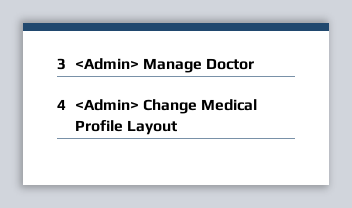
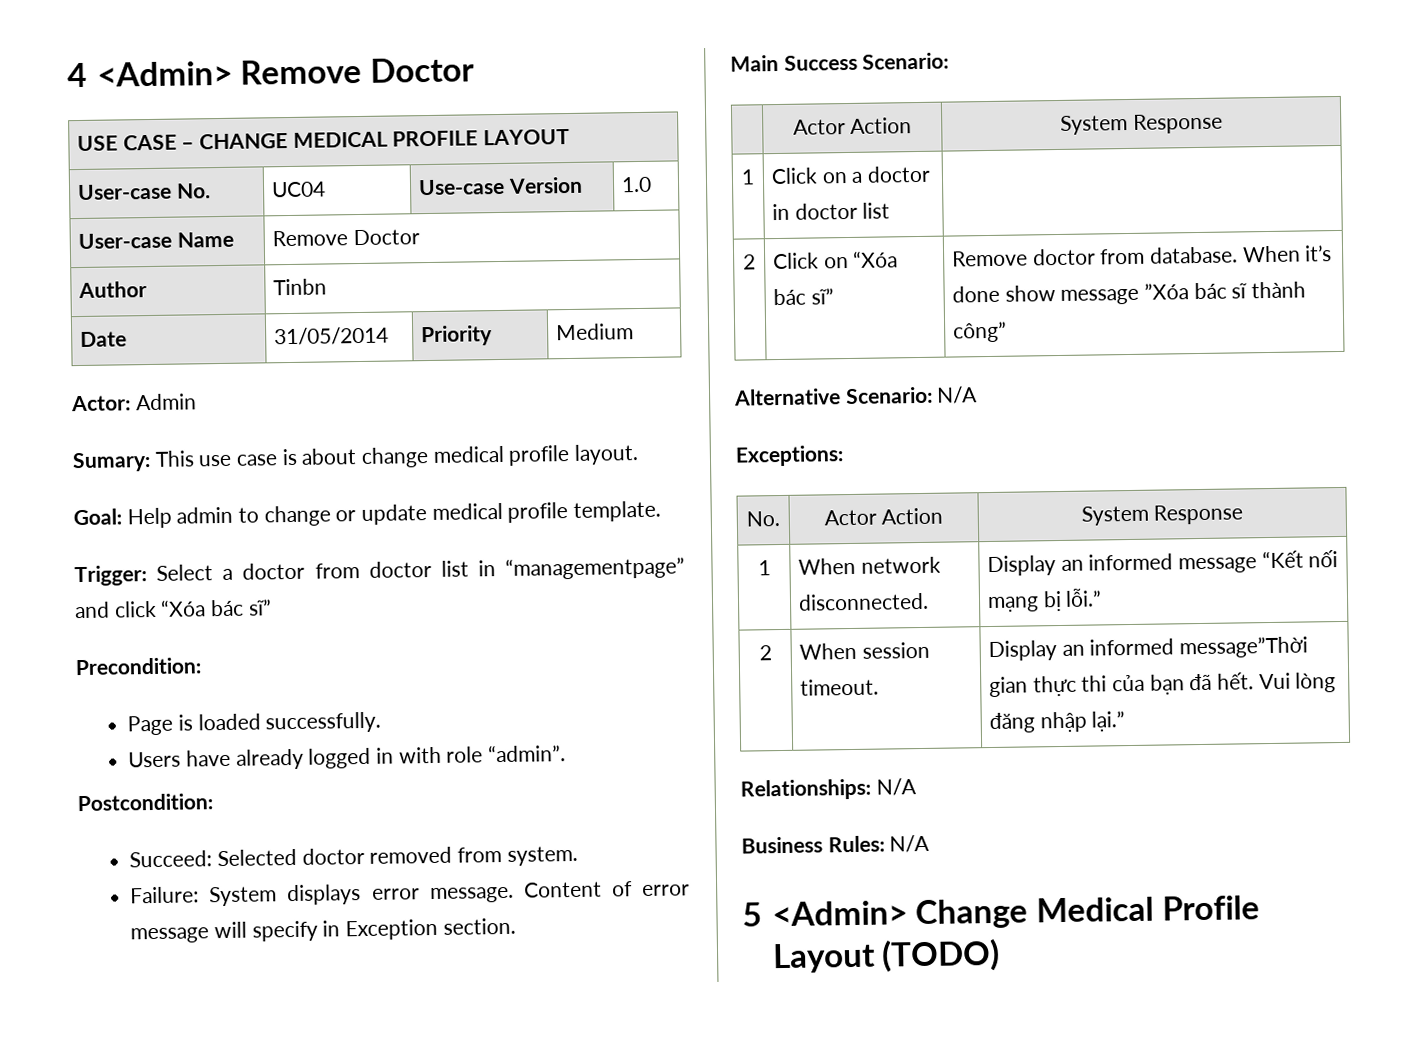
- 3 <Admin> Manage Doctor
- 4 <Admin> Change Medical Profile Layout
+ 4 <Admin> Remove Doctor
+ USE CASE – CHANGE MEDICAL PROFILE LAYOUT
+ User-case No. | UC04 | Use-case Version | 1.0
+ User-case Name | Remove Doctor
+ Author | Tinbn
+ Date | 31/05/2014 | Priority | Medium
+ Actor: Admin
+ Sumary: This use case is about change medical profile layout.
+ Goal: Help admin to change or update medical profile template.
+ Trigger: Select a doctor from doctor list in “managementpage” and click “Xóa bác sĩ”
+ Precondition:
+ Page is loaded successfully.
+ Users have already logged in with role “admin”.
+ Postcondition:
+ Succeed: Selected doctor removed from system.
+ Failure: System displays error message. Content of error message will specify in Exception section.
+ Main Success Scenario:
+ | Actor Action | System Response
+ 1 | Click on a doctor in doctor list |
+ 2 | Click on “Xóa bác sĩ” | Remove doctor from database. When it’s done show message ”Xóa bác sĩ thành công”
+ Alternative Scenario: N/A
+ Exceptions:
+ No. | Actor Action | System Response
+ 1 | When network disconnected. | Display an informed message “Kết nối mạng bị lỗi.”
+ 2 | When session timeout. | Display an informed message”Thời gian thực thi của bạn đã hết. Vui lòng đăng nhập lại.”
+ Relationships: N/A
+ Business Rules: N/A
+ 5 <Admin> Change Medical Profile Layout (TODO)

